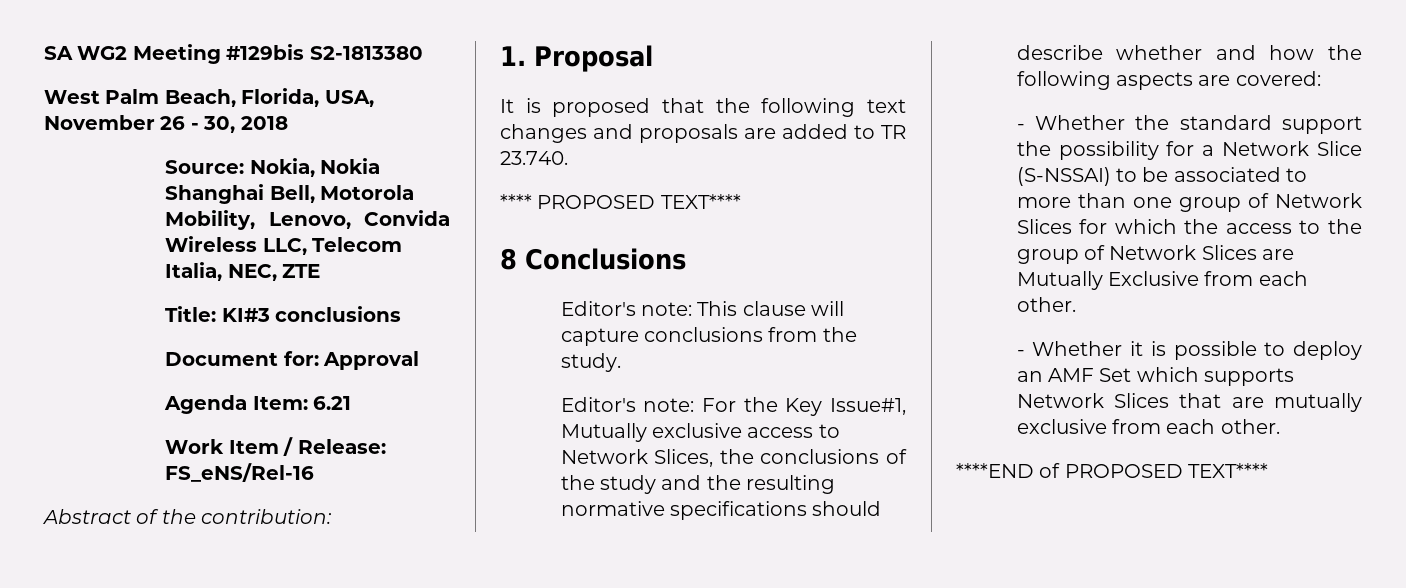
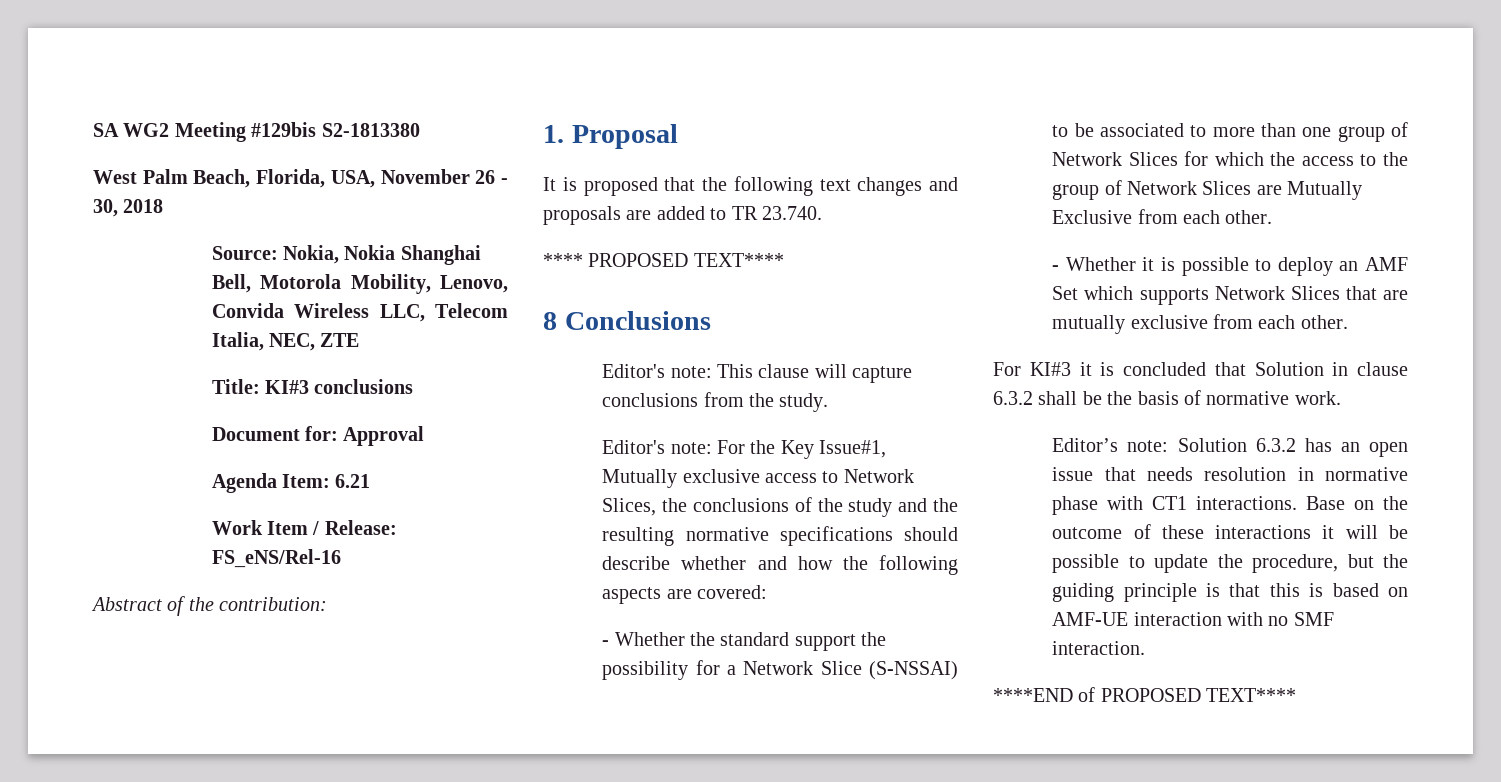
+ For KI#3 it is concluded that Solution in clause 6.3.2 shall be the basis of normative work.
+ Editor’s note: Solution 6.3.2 has an open issue that needs resolution in normative phase with CT1 interactions. Base on the outcome of these interactions it will be possible to update the procedure, but the guiding principle is that this is based on AMF-UE interaction with no SMF interaction.

